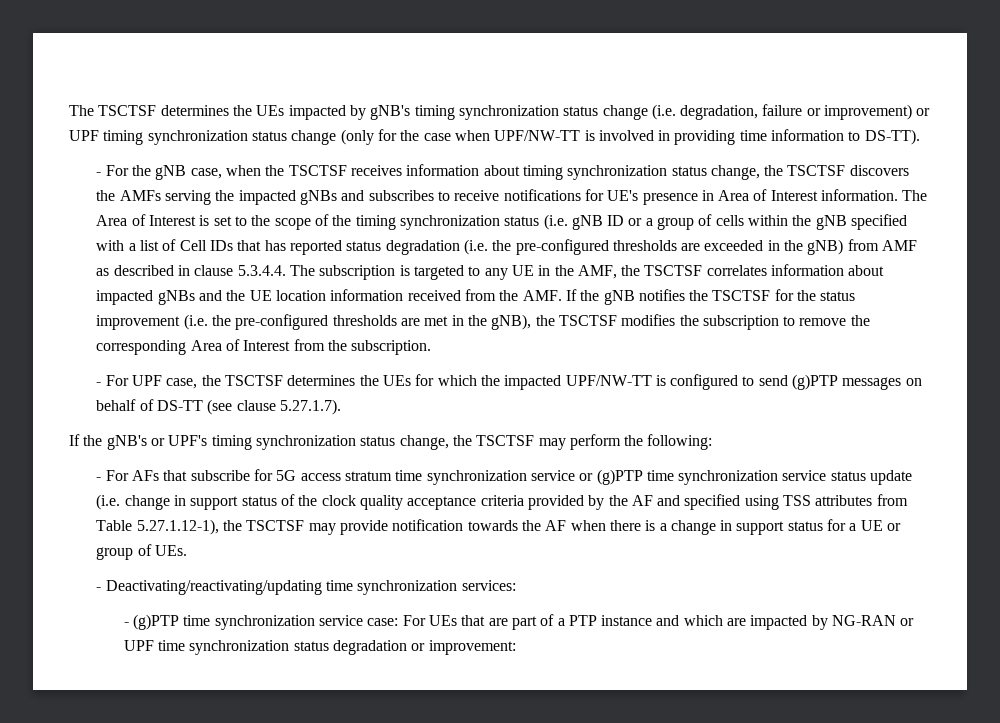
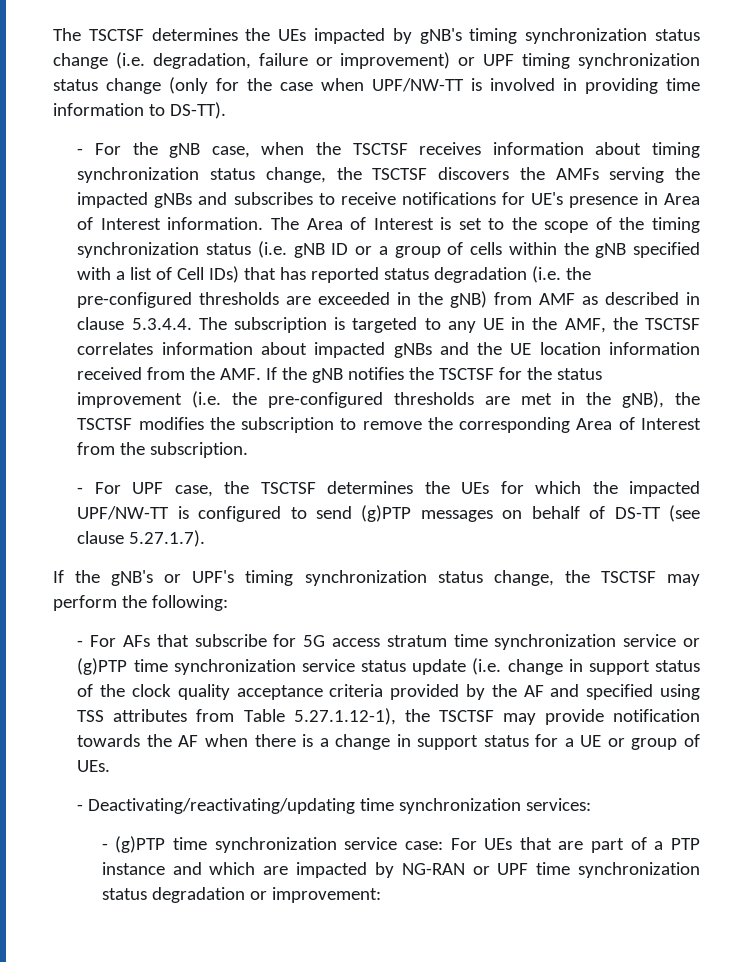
- The Area of Interest is set to the scope of the timing synchronization status (i.e. gNB ID or a group of cells within the gNB specified with a list of Cell IDs that has reported status degradation (i.e. the pre-configured thresholds are exceeded in the gNB) from AMF as described in clause 5.3.4.4. The subscription is targeted to any UE in the AMF, the TSCTSF correlates information about impacted gNBs and the UE location information received from the AMF. If the gNB notifies the TSCTSF for the status improvement (i.e. the pre-configured thresholds are met in the gNB), the TSCTSF modifies the subscription to remove the corresponding Area of Interest from the subscription.
+ The Area of Interest is set to the scope of the timing synchronization status (i.e. gNB ID or a group of cells within the gNB specified with a list of Cell IDs) that has reported status degradation (i.e. the pre-configured thresholds are exceeded in the gNB) from AMF as described in clause 5.3.4.4. The subscription is targeted to any UE in the AMF, the TSCTSF correlates information about impacted gNBs and the UE location information received from the AMF. If the gNB notifies the TSCTSF for the status improvement (i.e. the pre-configured thresholds are met in the gNB), the TSCTSF modifies the subscription to remove the corresponding Area of Interest from the subscription.

